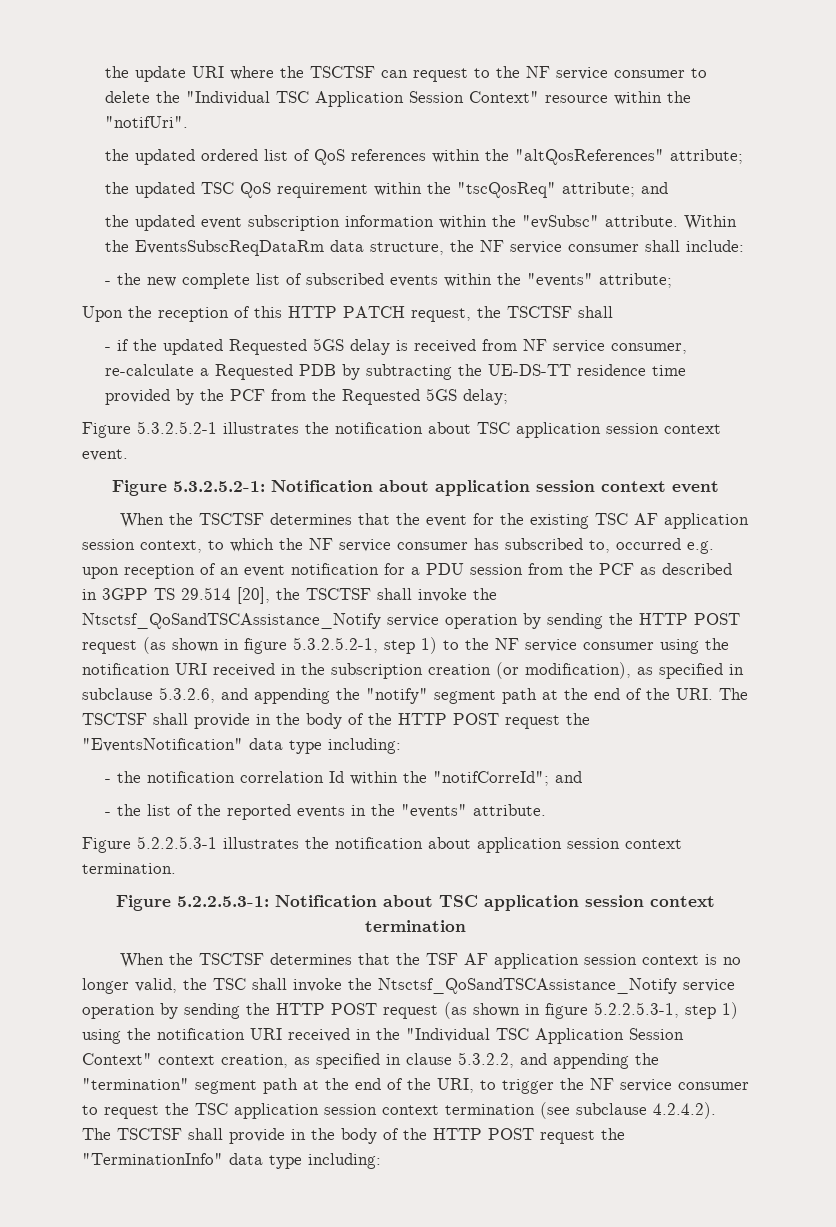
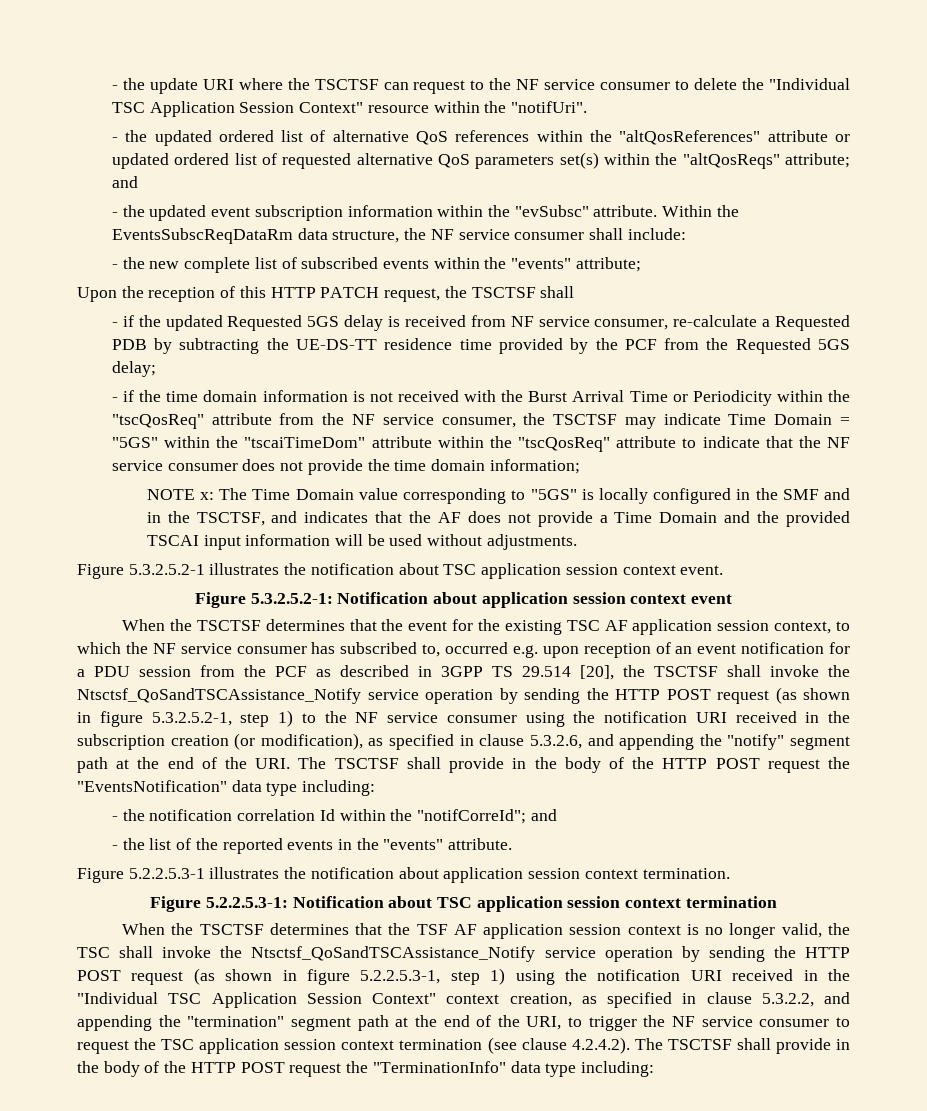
- the update URI where the TSCTSF can request to the NF service consumer to delete the "Individual TSC Application Session Context" resource within the "notifUri".
+ - the update URI where the TSCTSF can request to the NF service consumer to delete the "Individual TSC Application Session Context" resource within the "notifUri".
- the updated ordered list of QoS references within the "altQosReferences" attribute;
- the updated TSC QoS requirement within the "tscQosReq" attribute; and
+ - the updated ordered list of alternative QoS references within the "altQosReferences" attribute or updated ordered list of requested alternative QoS parameters set(s) within the "altQosReqs" attribute; and
- the updated event subscription information within the "evSubsc" attribute.
+ - the updated event subscription information within the "evSubsc" attribute.
+ - if the time domain information is not received with the Burst Arrival Time or Periodicity within the "tscQosReq" attribute from the NF service consumer, the TSCTSF may indicate Time Domain = "5GS" within the "tscaiTimeDom" attribute within the "tscQosReq" attribute to indicate that the NF service consumer does not provide the time domain information;
+ NOTE x: The Time Domain value corresponding to "5GS" is locally configured in the SMF and in the TSCTSF, and indicates that the AF does not provide a Time Domain and the provided TSCAI input information will be used without adjustments.
- When the TSCTSF determines that the event for the existing TSC AF application session context, to which the NF service consumer has subscribed to, occurred e.g. upon reception of an event notification for a PDU session from the PCF as described in 3GPP TS 29.514 [20], the TSCTSF shall invoke the Ntsctsf_QoSandTSCAssistance_Notify service operation by sending the HTTP POST request (as shown in figure 5.3.2.5.2-1, step 1) to the NF service consumer using the notification URI received in the subscription creation (or modification), as specified in subclause 5.3.2.6, and appending the "notify" segment path at the end of the URI. The TSCTSF shall provide in the body of the HTTP POST request the "EventsNotification" data type including:
+ When the TSCTSF determines that the event for the existing TSC AF application session context, to which the NF service consumer has subscribed to, occurred e.g. upon reception of an event notification for a PDU session from the PCF as described in 3GPP TS 29.514 [20], the TSCTSF shall invoke the Ntsctsf_QoSandTSCAssistance_Notify service operation by sending the HTTP POST request (as shown in figure 5.3.2.5.2-1, step 1) to the NF service consumer using the notification URI received in the subscription creation (or modification), as specified in clause 5.3.2.6, and appending the "notify" segment path at the end of the URI. The TSCTSF shall provide in the body of the HTTP POST request the "EventsNotification" data type including:
- When the TSCTSF determines that the TSF AF application session context is no longer valid, the TSC shall invoke the Ntsctsf_QoSandTSCAssistance_Notify service operation by sending the HTTP POST request (as shown in figure 5.2.2.5.3-1, step 1) using the notification URI received in the "Individual TSC Application Session Context" context creation, as specified in clause 5.3.2.2, and appending the "termination" segment path at the end of the URI, to trigger the NF service consumer to request the TSC application session context termination (see subclause 4.2.4.2). The TSCTSF shall provide in the body of the HTTP POST request the "TerminationInfo" data type including:
+ When the TSCTSF determines that the TSF AF application session context is no longer valid, the TSC shall invoke the Ntsctsf_QoSandTSCAssistance_Notify service operation by sending the HTTP POST request (as shown in figure 5.2.2.5.3-1, step 1) using the notification URI received in the "Individual TSC Application Session Context" context creation, as specified in clause 5.3.2.2, and appending the "termination" segment path at the end of the URI, to trigger the NF service consumer to request the TSC application session context termination (see clause 4.2.4.2). The TSCTSF shall provide in the body of the HTTP POST request the "TerminationInfo" data type including:

